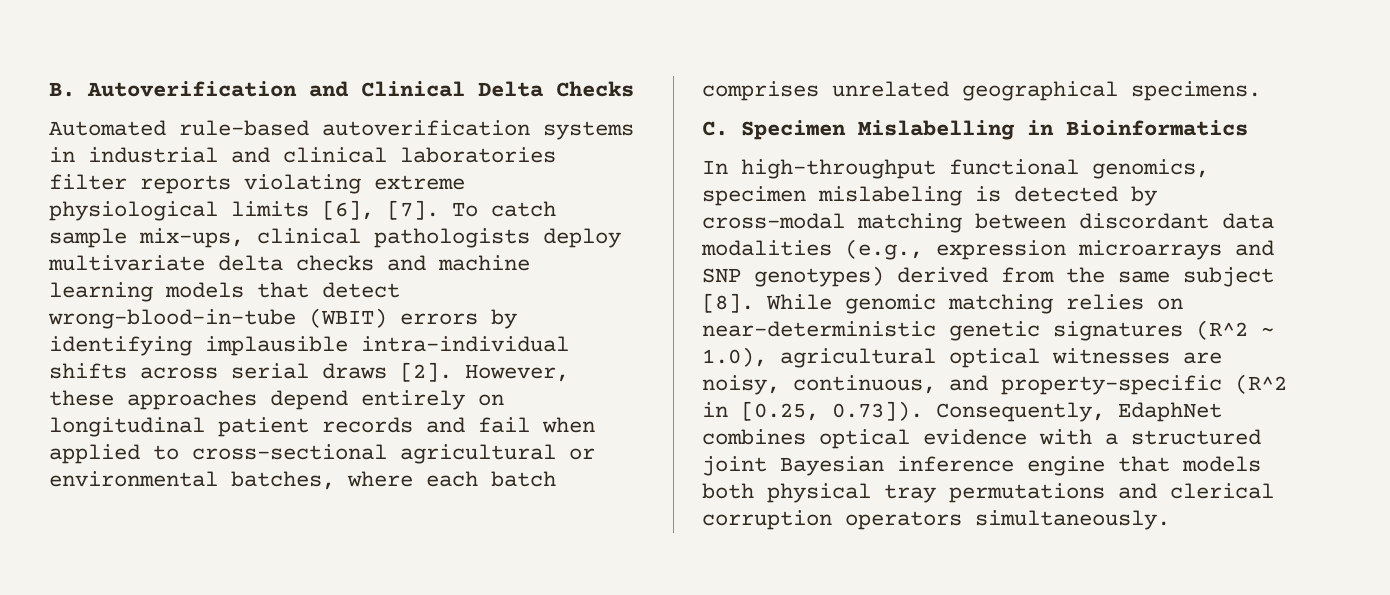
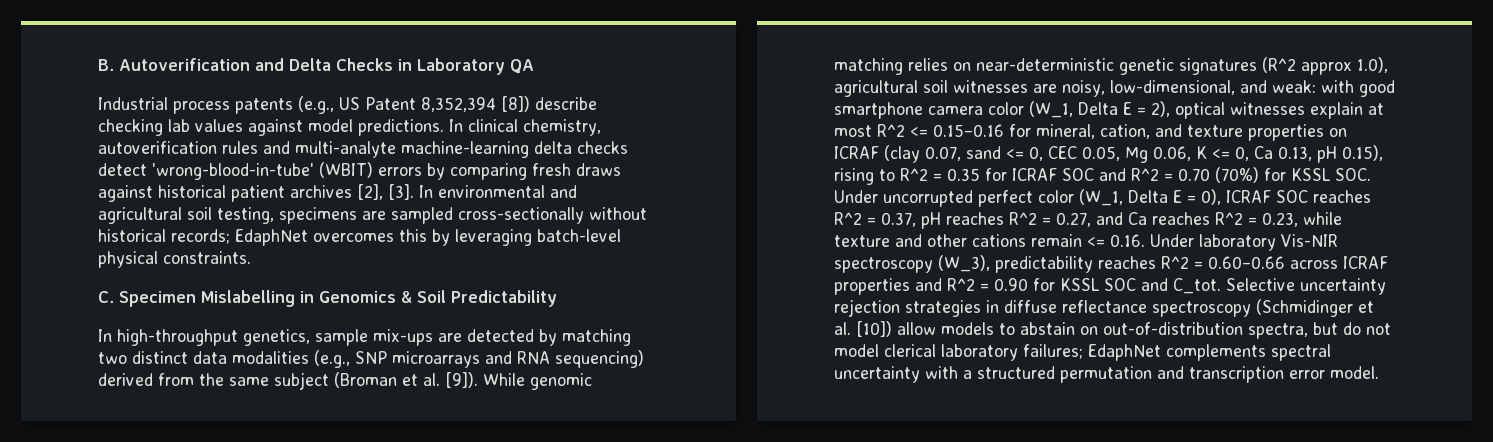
- B. Autoverification and Clinical Delta Checks
- Automated rule-based autoverification systems in industrial and clinical laboratories filter reports violating extreme physiological limits [6], [7]. To catch sample mix-ups, clinical pathologists deploy multivariate delta checks and machine learning models that detect wrong-blood-in-tube (WBIT) errors by identifying implausible intra-individual shifts across serial draws [2]. However, these approaches depend entirely on longitudinal patient records and fail when applied to cross-sectional agricultural or environmental batches, where each batch comprises unrelated geographical specimens.
- C. Specimen Mislabelling in Bioinformatics
- In high-throughput functional genomics, specimen mislabeling is detected by cross-modal matching between discordant data modalities (e.g., expression microarrays and SNP genotypes) derived from the same subject [8].
+ B. Autoverification and Delta Checks in Laboratory QA
+ Industrial process patents (e.g., US Patent 8,352,394 [8]) describe checking lab values against model predictions. In clinical chemistry, autoverification rules and multi-analyte machine-learning delta checks detect 'wrong-blood-in-tube' (WBIT) errors by comparing fresh draws against historical patient archives [2], [3]. In environmental and agricultural soil testing, specimens are sampled cross-sectionally without historical records; EdaphNet overcomes this by leveraging batch-level physical constraints.
+ C. Specimen Mislabelling in Genomics & Soil Predictability
+ In high-throughput genetics, sample mix-ups are detected by matching two distinct data modalities (e.g., SNP microarrays and RNA sequencing) derived from the same subject (Broman et al. [9]).
- While genomic matching relies on near-deterministic genetic signatures (R^2 ~ 1.0), agricultural optical witnesses are noisy, continuous, and property-specific (R^2 in [0.25, 0.73]). Consequently, EdaphNet combines optical evidence with a structured joint Bayesian inference engine that models both physical tray permutations and clerical corruption operators simultaneously.
+ While genomic matching relies on near-deterministic genetic signatures (R^2 approx 1.0), agricultural soil witnesses are noisy, low-dimensional, and weak: with good smartphone camera color (W_1, Delta E = 2), optical witnesses explain at most R^2 <= 0.15–0.16 for mineral, cation, and texture properties on ICRAF (clay 0.07, sand <= 0, CEC 0.05, Mg 0.06, K <= 0, Ca 0.13, pH 0.15), rising to R^2 = 0.35 for ICRAF SOC and R^2 = 0.70 (70%) for KSSL SOC. Under uncorrupted perfect color (W_1, Delta E = 0), ICRAF SOC reaches R^2 = 0.37, pH reaches R^2 = 0.27, and Ca reaches R^2 = 0.23, while texture and other cations remain <= 0.16. Under laboratory Vis-NIR spectroscopy (W_3), predictability reaches R^2 = 0.60–0.66 across ICRAF properties and R^2 = 0.90 for KSSL SOC and C_tot. Selective uncertainty rejection strategies in diffuse reflectance spectroscopy (Schmidinger et al. [10]) allow models to abstain on out-of-distribution spectra, but do not model clerical laboratory failures; EdaphNet complements spectral uncertainty with a structured permutation and transcription error model.

